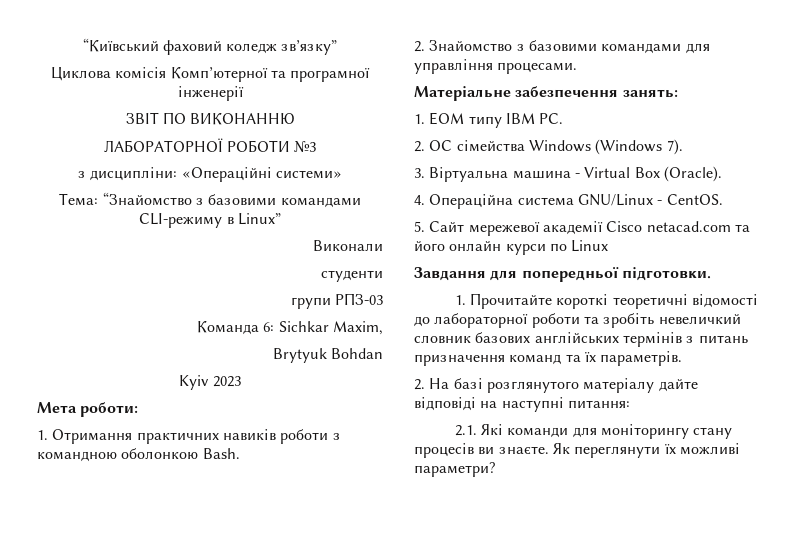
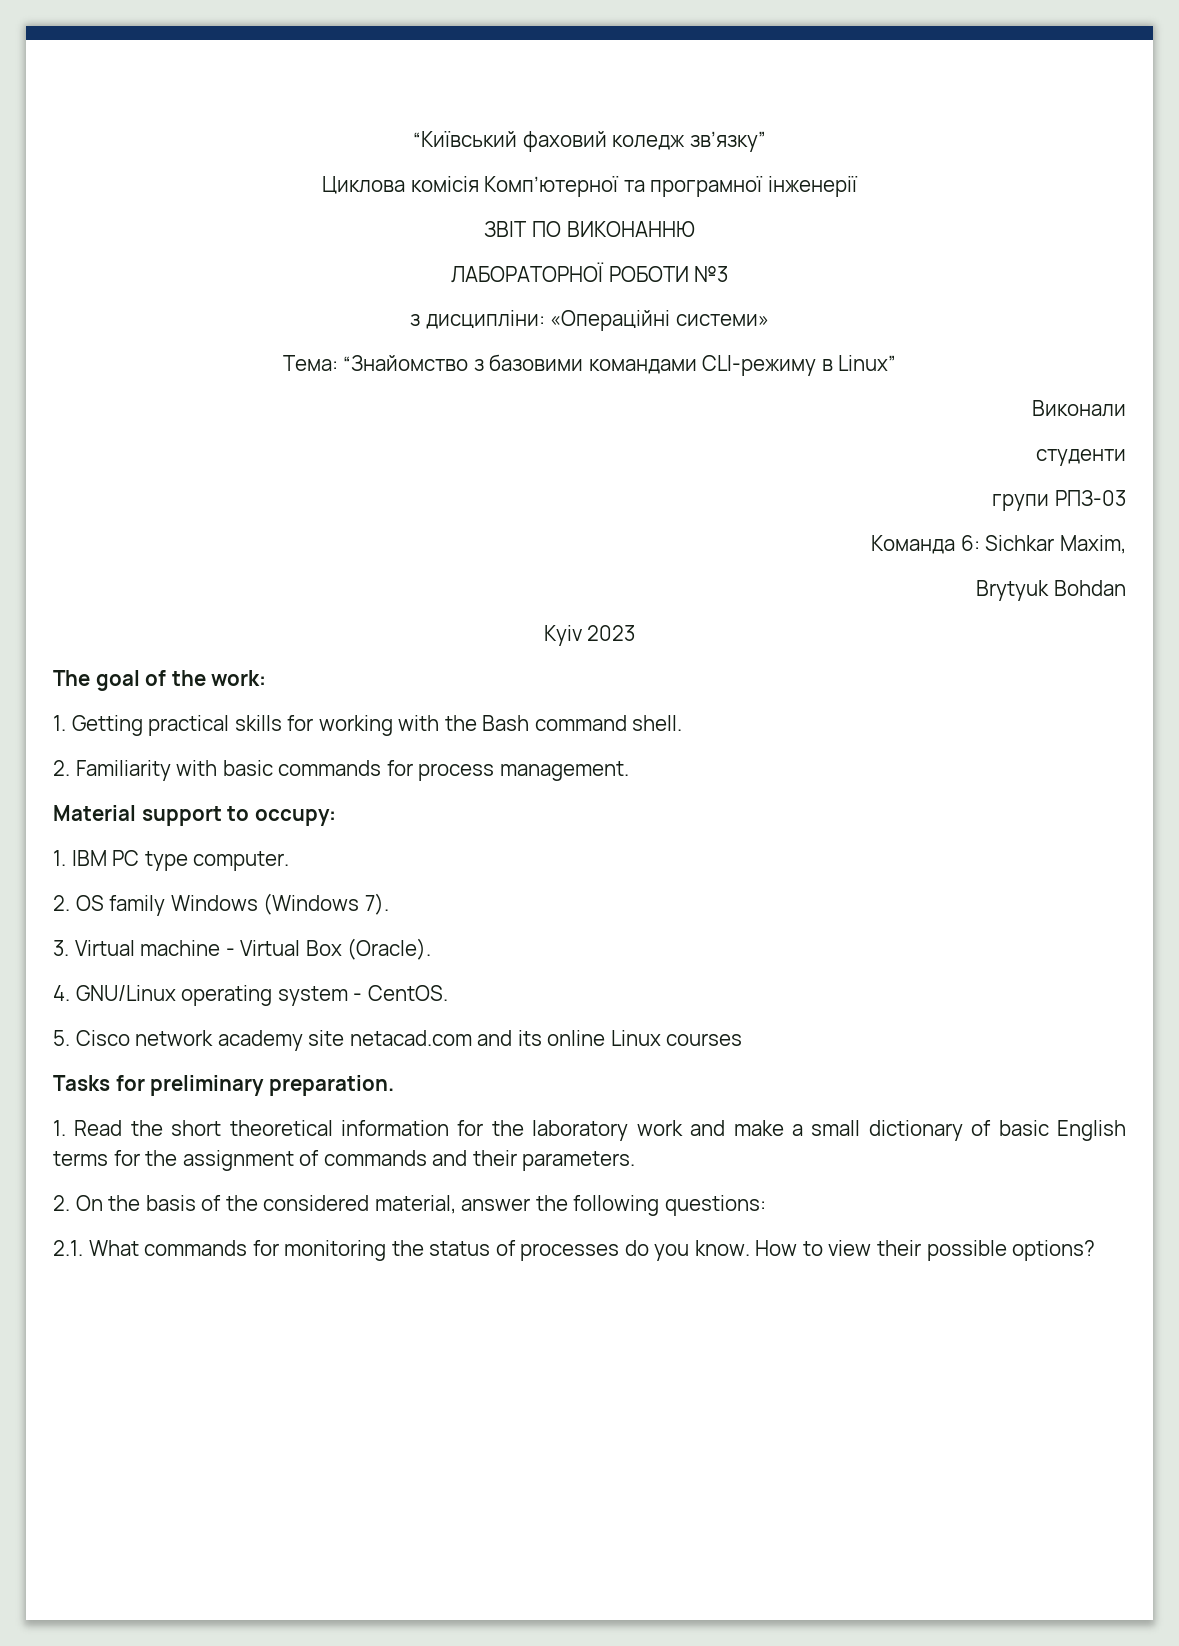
- Мета роботи:
- 1. Отримання практичних навиків роботи з командною оболонкою Bash.
- 2. Знайомство з базовими командами для управління процесами.
- Матеріальне забезпечення занять:
- 1. ЕОМ типу IBM PC.
- 2. ОС сімейства Windows (Windows 7).
+ The goal of the work:
+ 1. Getting practical skills for working with the Bash command shell.
+ 2. Familiarity with basic commands for process management.
+ Material support to occupy:
+ 1. IBM PC type computer.
+ 2. OS family Windows (Windows 7).
- 3. Віртуальна машина - Virtual Box (Oracle).
+ 3. Virtual machine - Virtual Box (Oracle).
- 4. Операційна система GNU/Linux - CentOS.
+ 4. GNU/Linux operating system - CentOS.
- 5. Сайт мережевої академії Cisco netacad.com та його онлайн курси по Linux
- Завдання для попередньої підготовки.
- 1. Прочитайте короткі теоретичні відомості до лабораторної роботи та зробіть невеличкий словник базових англійських термінів з питань призначення команд та їх параметрів.
- 2. На базі розглянутого матеріалу дайте відповіді на наступні питання:
- 2.1. Які команди для моніторингу стану процесів ви знаєте. Як переглянути їх можливі параметри?
+ 5. Cisco network academy site netacad.com and its online Linux courses
+ Tasks for preliminary preparation.
+ 1. Read the short theoretical information for the laboratory work and make a small dictionary of basic English terms for the assignment of commands and their parameters.
+ 2. On the basis of the considered material, answer the following questions:
+ 2.1. What commands for monitoring the status of processes do you know. How to view their possible options?

